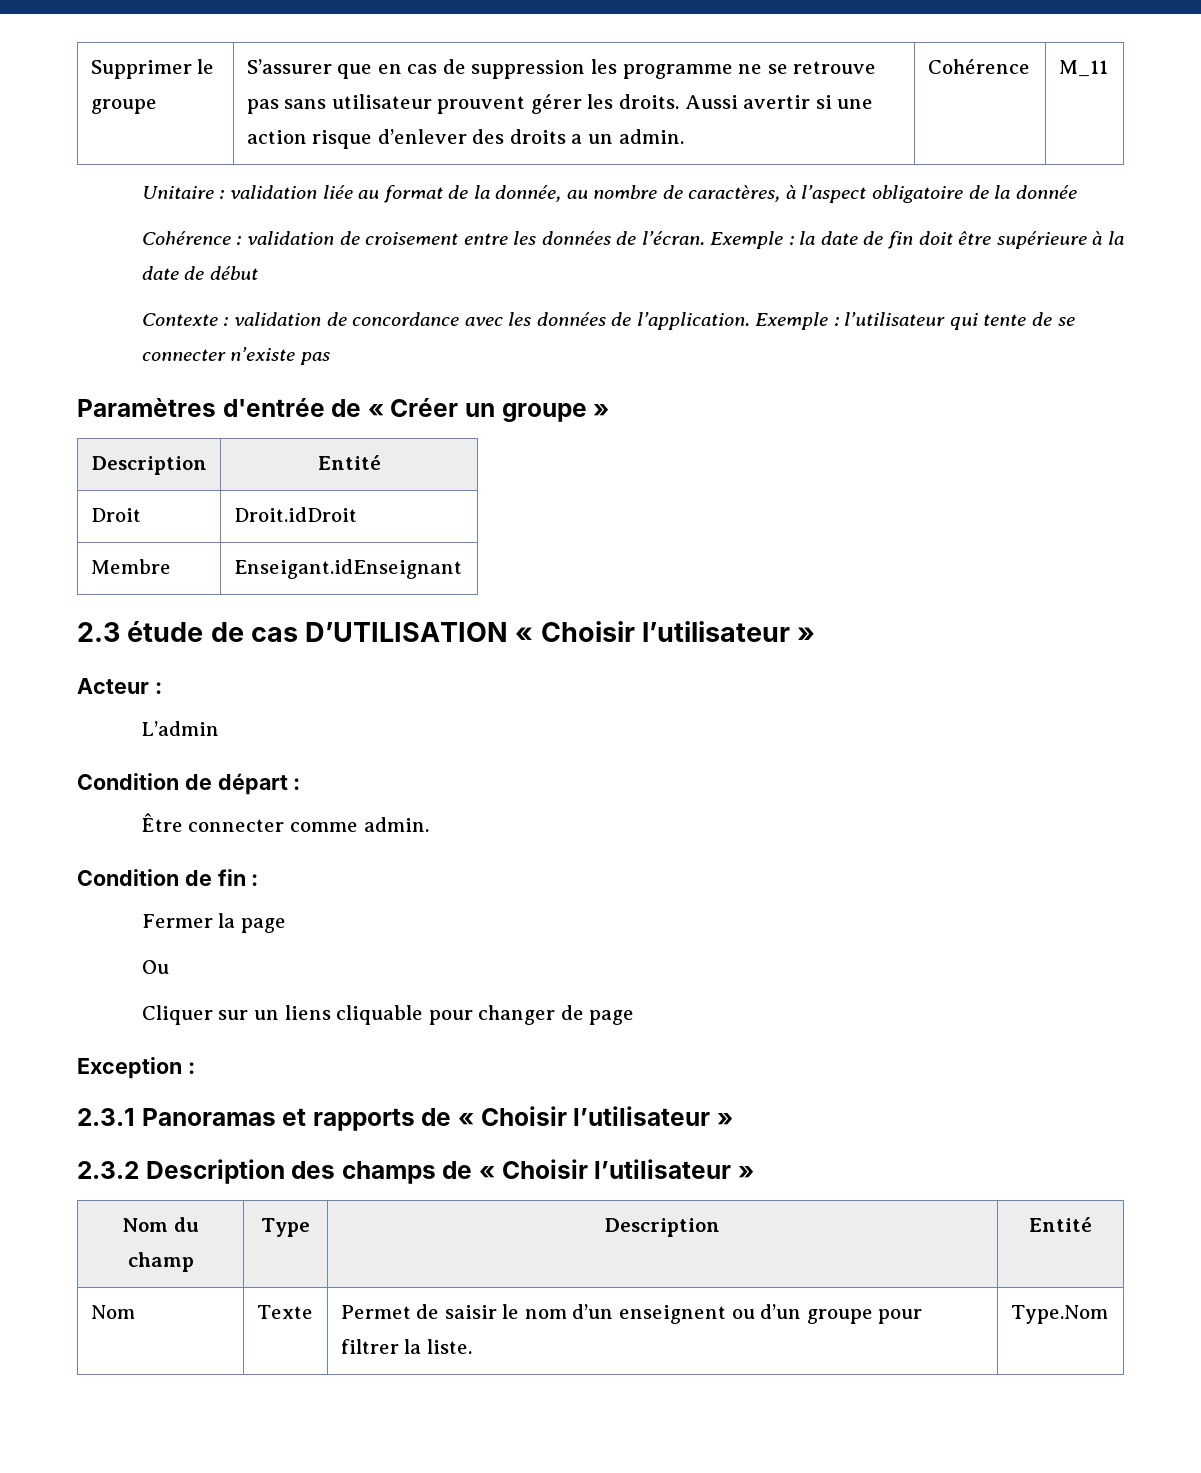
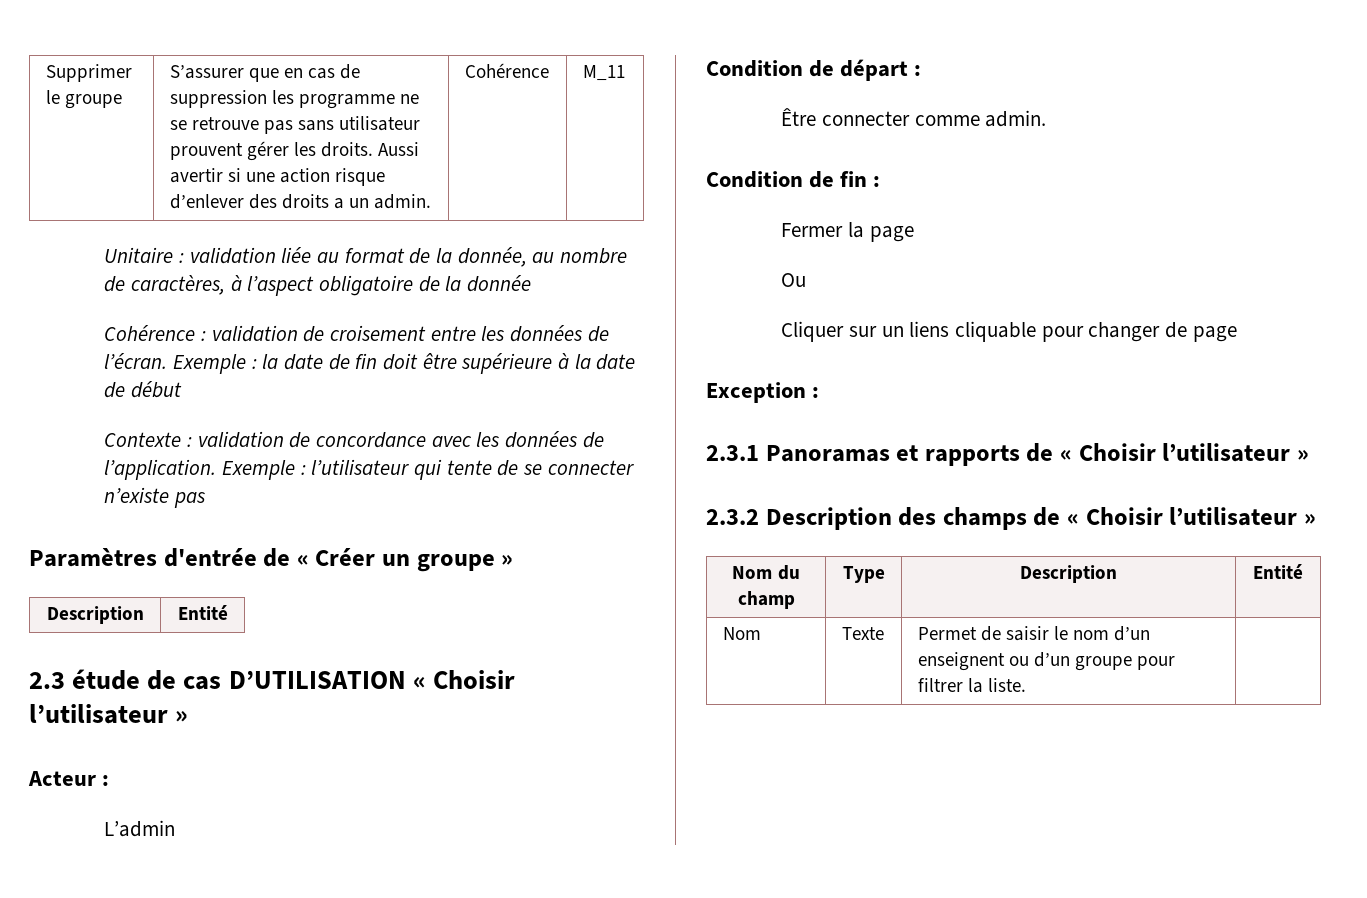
- Droit | Droit.idDroit
- Membre | Enseigant.idEnseignant
- Nom | Texte | Permet de saisir le nom d’un enseignent ou d’un groupe pour filtrer la liste. | Type.Nom
+ Nom | Texte | Permet de saisir le nom d’un enseignent ou d’un groupe pour filtrer la liste. |

